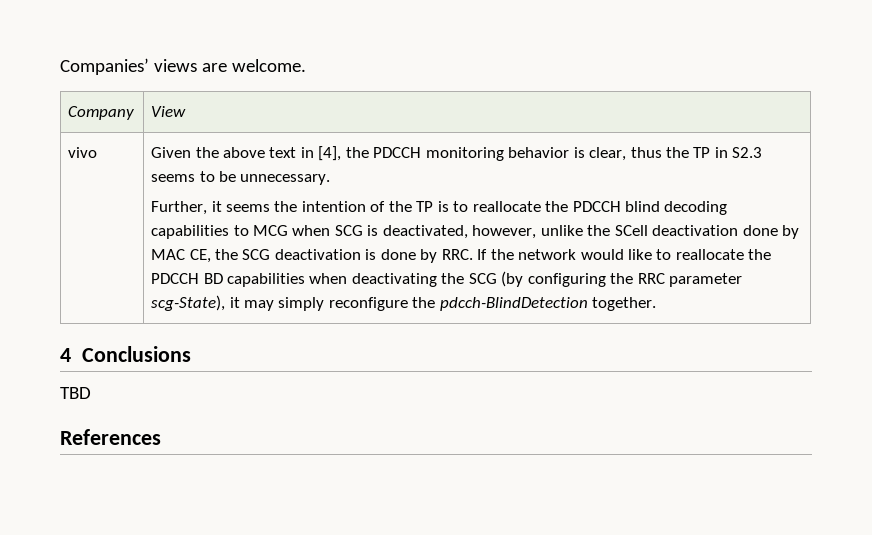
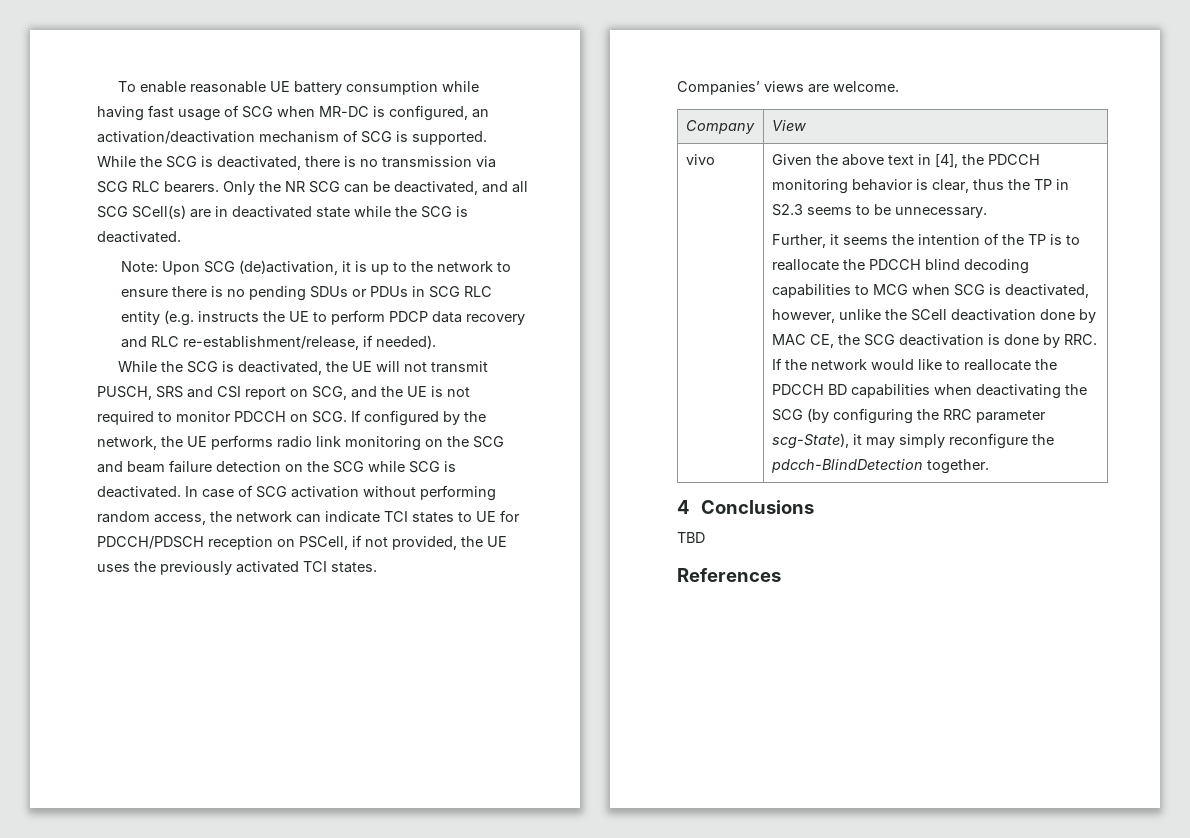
+ To enable reasonable UE battery consumption while having fast usage of SCG when MR-DC is configured, an activation/deactivation mechanism of SCG is supported. While the SCG is deactivated, there is no transmission via SCG RLC bearers. Only the NR SCG can be deactivated, and all SCG SCell(s) are in deactivated state while the SCG is deactivated.
+ Note: Upon SCG (de)activation, it is up to the network to ensure there is no pending SDUs or PDUs in SCG RLC entity (e.g. instructs the UE to perform PDCP data recovery and RLC re-establishment/release, if needed).
+ While the SCG is deactivated, the UE will not transmit PUSCH, SRS and CSI report on SCG, and the UE is not required to monitor PDCCH on SCG. If configured by the network, the UE performs radio link monitoring on the SCG and beam failure detection on the SCG while SCG is deactivated. In case of SCG activation without performing random access, the network can indicate TCI states to UE for PDCCH/PDSCH reception on PSCell, if not provided, the UE uses the previously activated TCI states.

